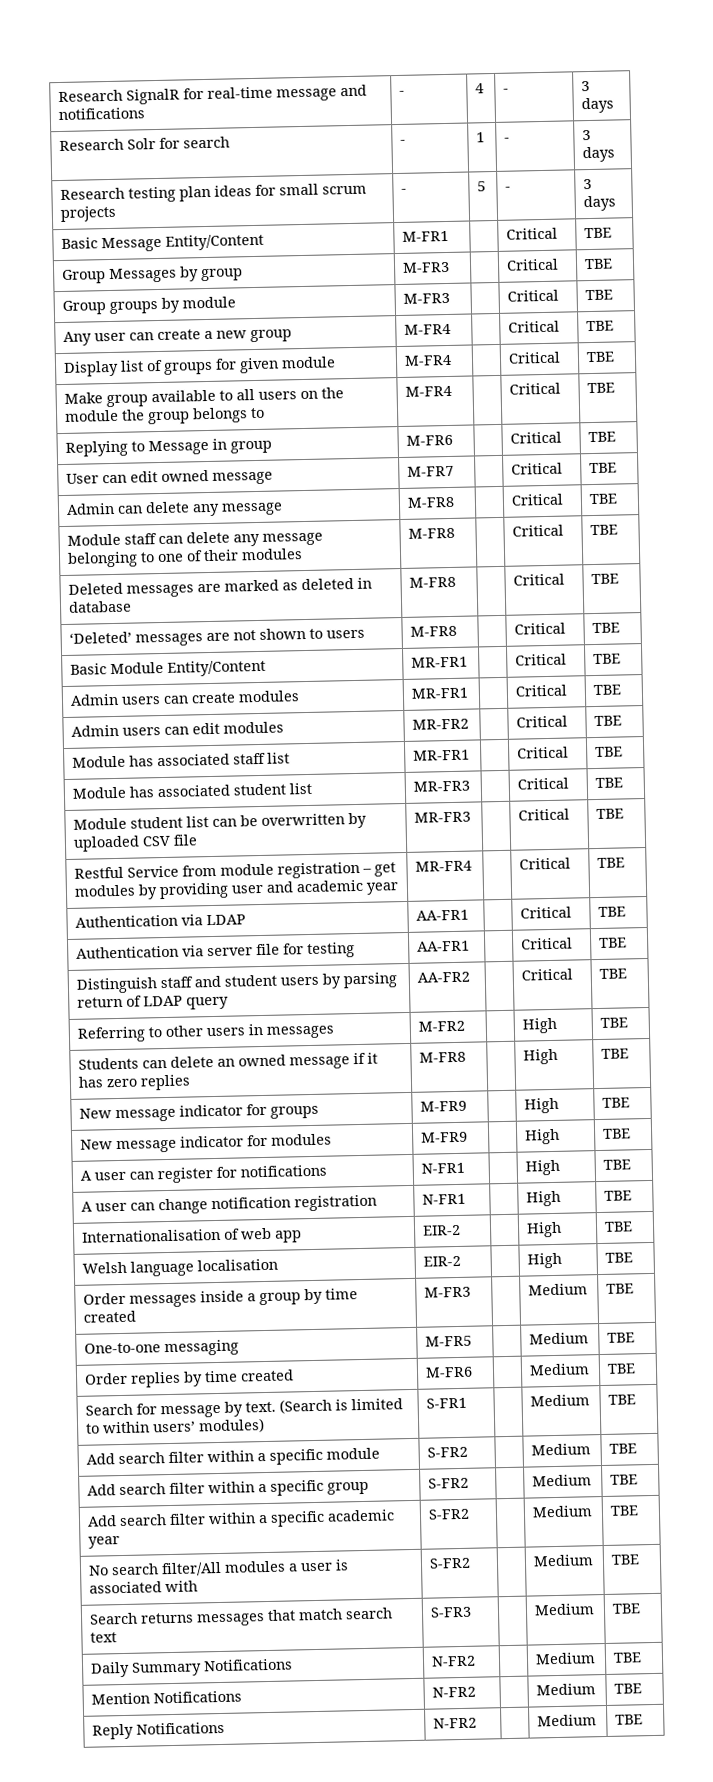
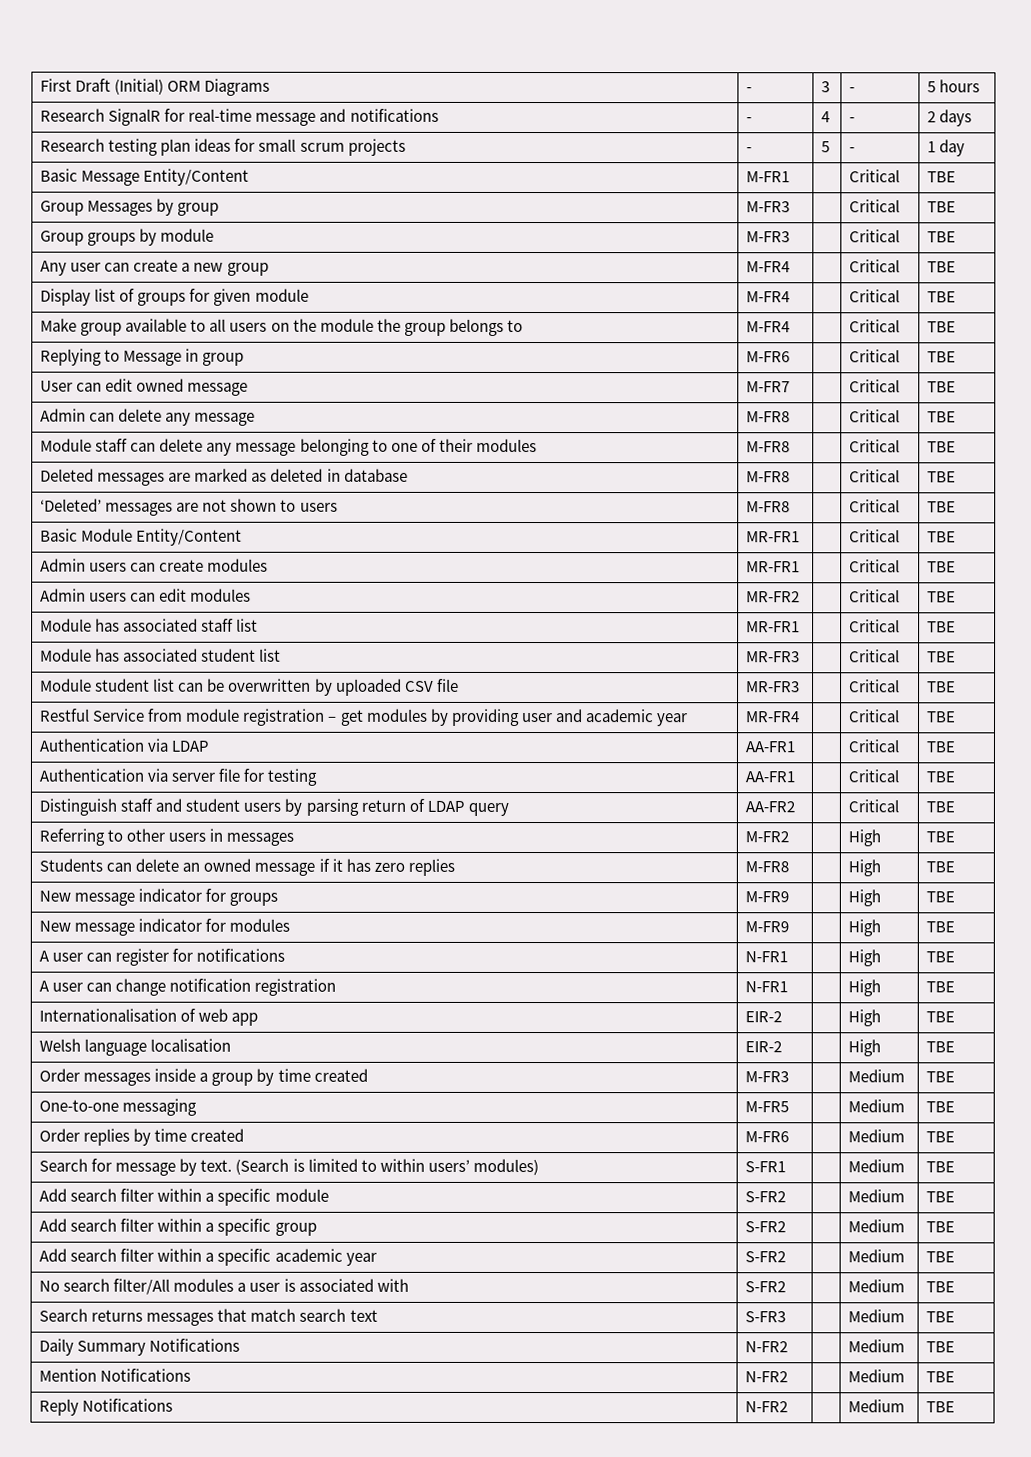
+ First Draft (Initial) ORM Diagrams | - | 3 | - | 5 hours
- Research SignalR for real-time message and notifications | - | 4 | - | 3 days
- Research Solr for search | - | 1 | - | 3 days
+ Research SignalR for real-time message and notifications | - | 4 | - | 2 days
- Research testing plan ideas for small scrum projects | - | 5 | - | 3 days
+ Research testing plan ideas for small scrum projects | - | 5 | - | 1 day

